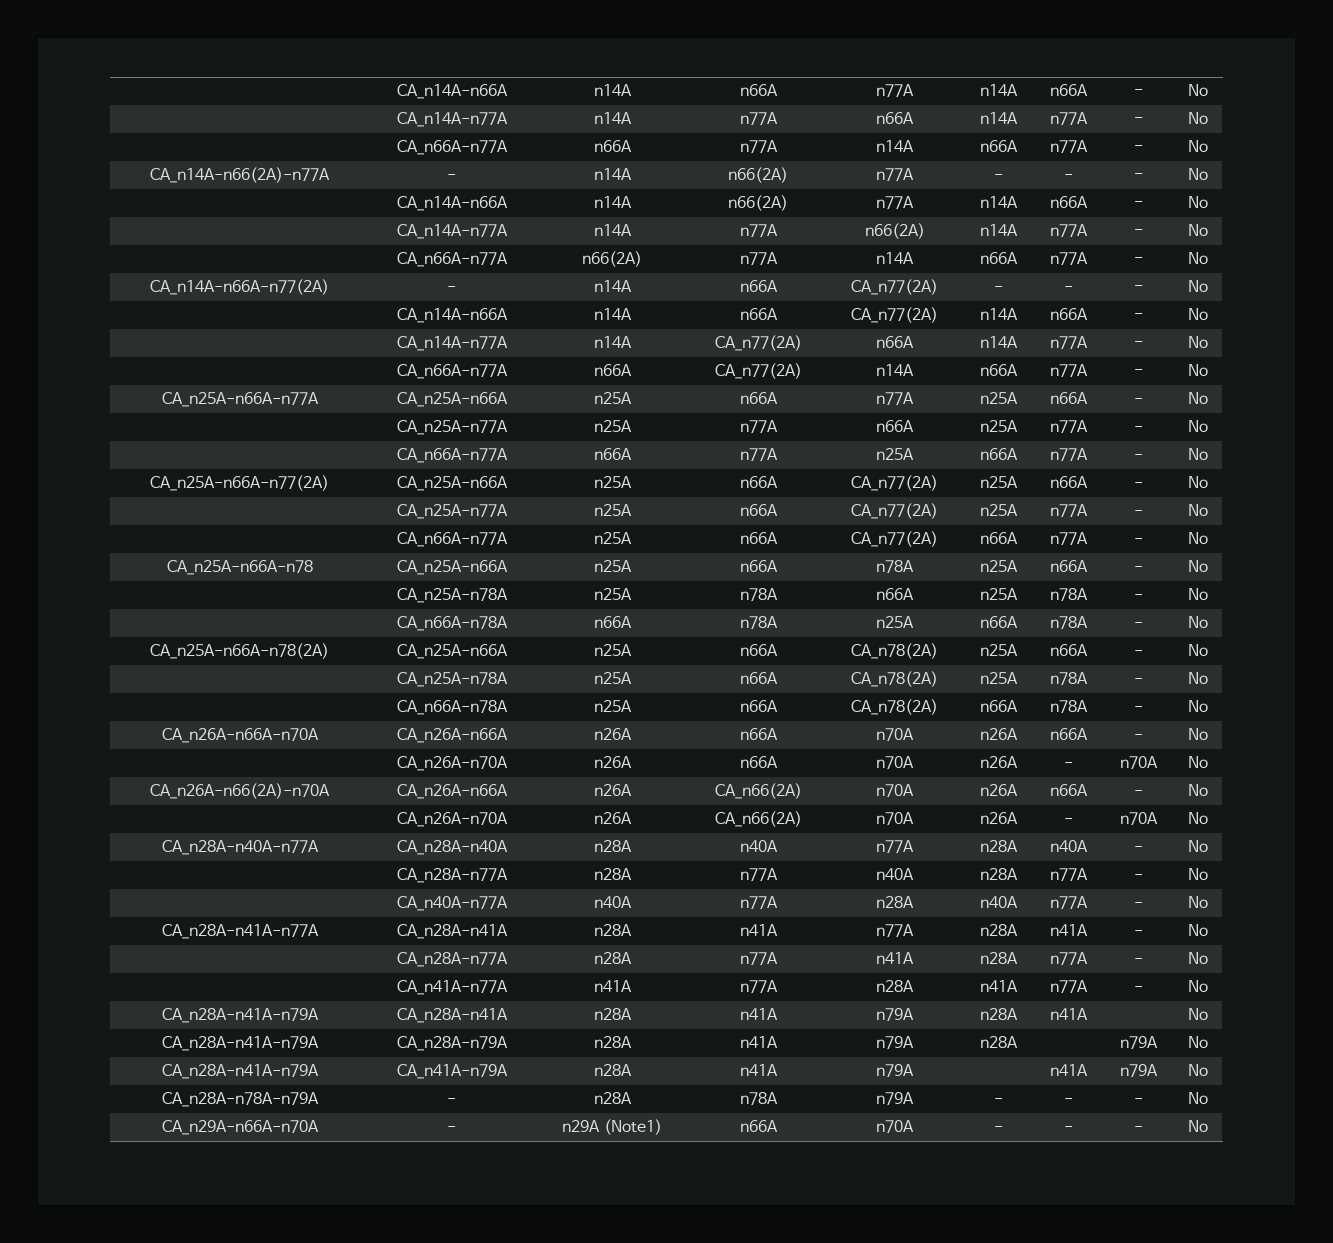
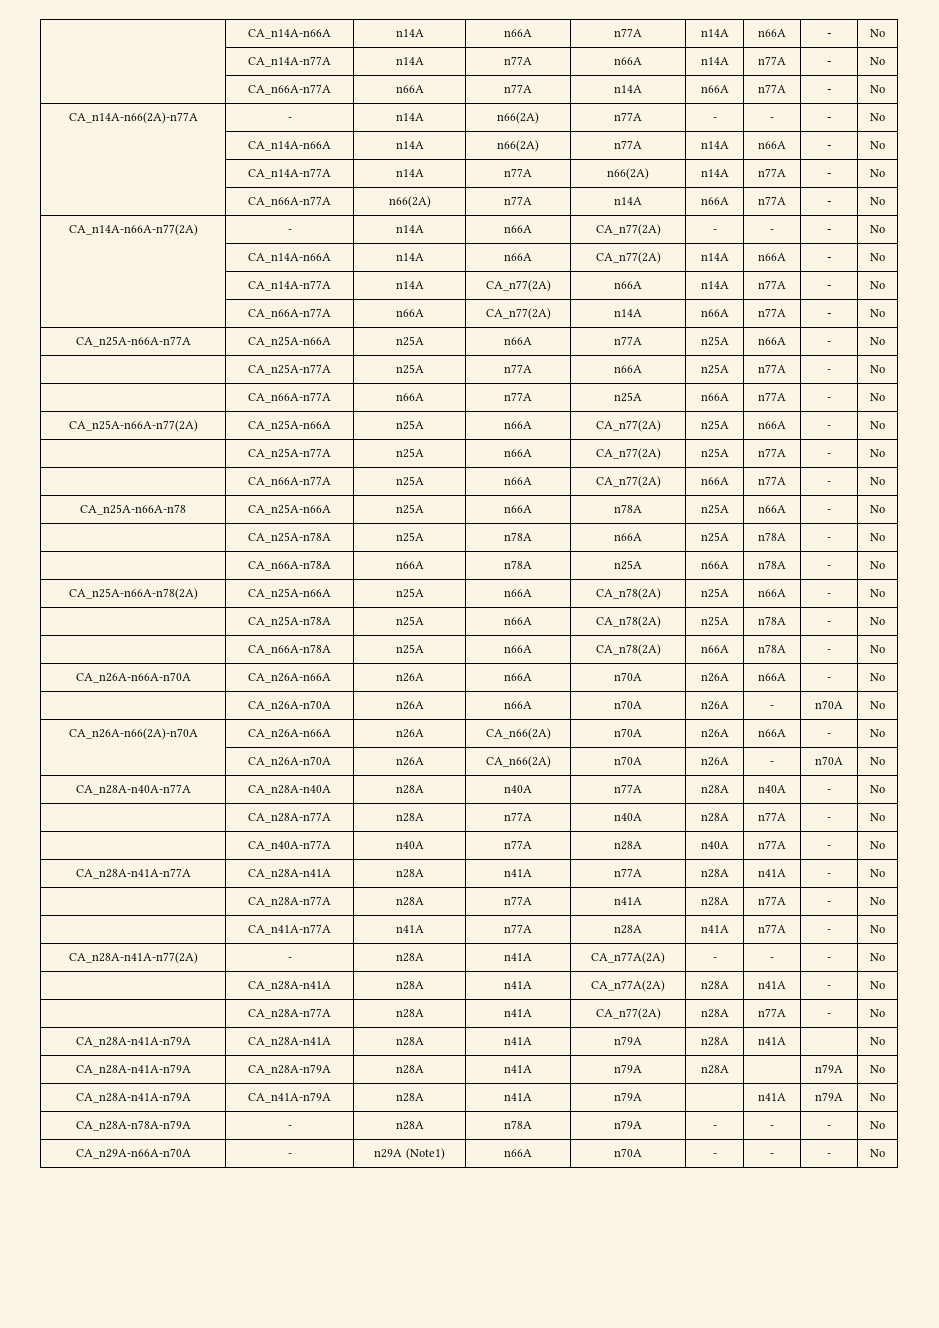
+ CA_n28A-n41A-n77(2A) | - | n28A | n41A | CA_n77A(2A) | - | - | - | No
+ | CA_n28A-n41A | n28A | n41A | CA_n77A(2A) | n28A | n41A | - | No
+ | CA_n28A-n77A | n28A | n41A | CA_n77(2A) | n28A | n77A | - | No

